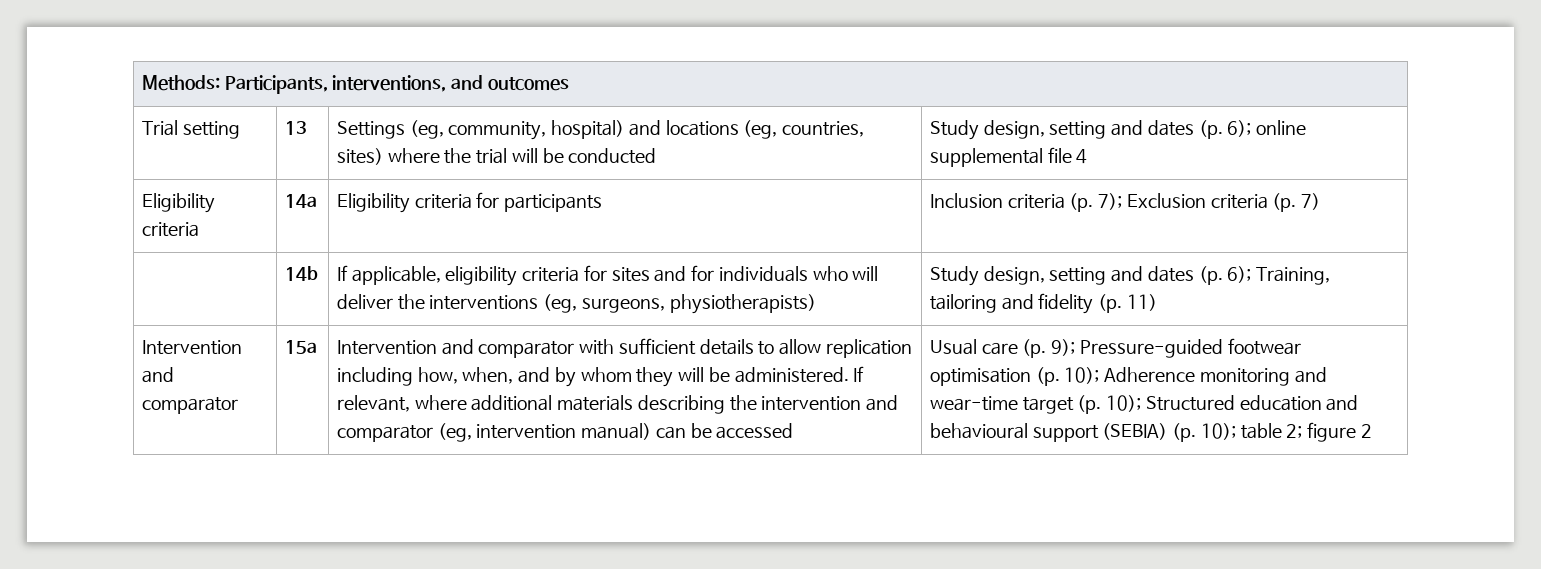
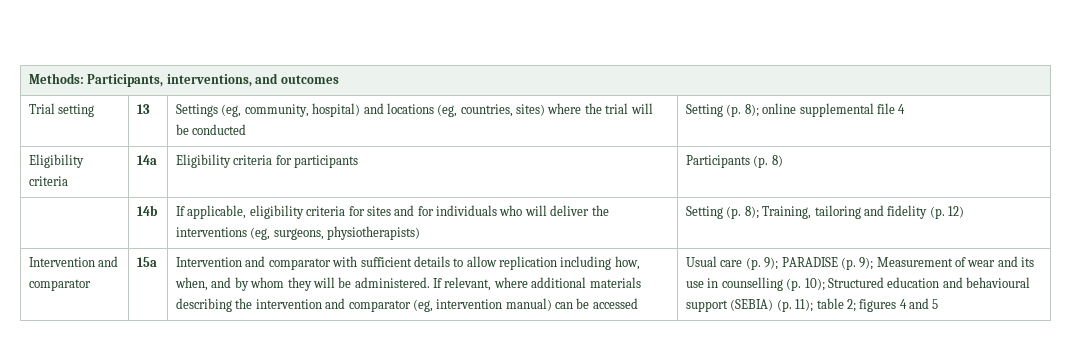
- Trial setting | 13 | Settings (eg, community, hospital) and locations (eg, countries, sites) where the trial will be conducted | Study design, setting and dates (p. 6); online supplemental file 4
+ Trial setting | 13 | Settings (eg, community, hospital) and locations (eg, countries, sites) where the trial will be conducted | Setting (p. 8); online supplemental file 4
- Eligibility criteria | 14a | Eligibility criteria for participants | Inclusion criteria (p. 7); Exclusion criteria (p. 7)
+ Eligibility criteria | 14a | Eligibility criteria for participants | Participants (p. 8)
- | 14b | If applicable, eligibility criteria for sites and for individuals who will deliver the interventions (eg, surgeons, physiotherapists) | Study design, setting and dates (p. 6); Training, tailoring and fidelity (p. 11)
+ | 14b | If applicable, eligibility criteria for sites and for individuals who will deliver the interventions (eg, surgeons, physiotherapists) | Setting (p. 8); Training, tailoring and fidelity (p. 12)
- Usual care (p. 9); Pressure-guided footwear optimisation (p. 10); Adherence monitoring and wear-time target (p. 10); Structured education and behavioural support (SEBIA) (p. 10); table 2; figure 2
+ Usual care (p. 9); PARADISE (p. 9); Measurement of wear and its use in counselling (p. 10); Structured education and behavioural support (SEBIA) (p. 11); table 2; figures 4 and 5

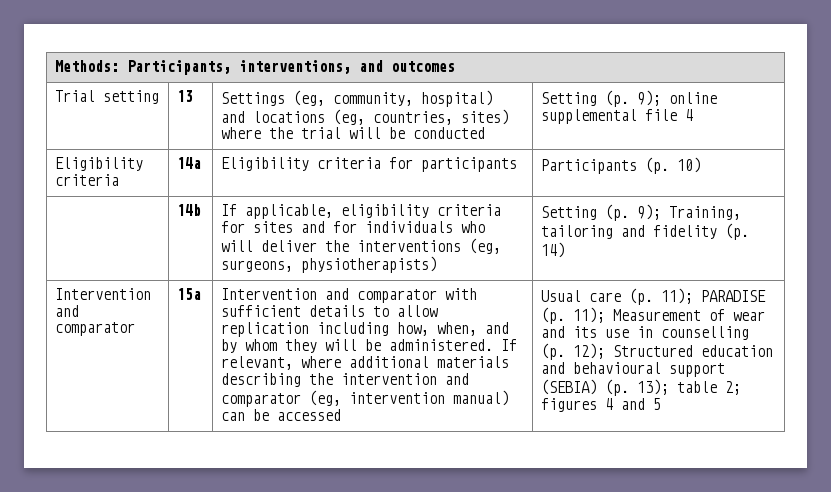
- Trial setting | 13 | Settings (eg, community, hospital) and locations (eg, countries, sites) where the trial will be conducted | Setting (p. 8); online supplemental file 4
+ Trial setting | 13 | Settings (eg, community, hospital) and locations (eg, countries, sites) where the trial will be conducted | Setting (p. 9); online supplemental file 4
- Eligibility criteria | 14a | Eligibility criteria for participants | Participants (p. 8)
+ Eligibility criteria | 14a | Eligibility criteria for participants | Participants (p. 10)
- | 14b | If applicable, eligibility criteria for sites and for individuals who will deliver the interventions (eg, surgeons, physiotherapists) | Setting (p. 8); Training, tailoring and fidelity (p. 12)
+ | 14b | If applicable, eligibility criteria for sites and for individuals who will deliver the interventions (eg, surgeons, physiotherapists) | Setting (p. 9); Training, tailoring and fidelity (p. 14)
- Usual care (p. 9); PARADISE (p. 9); Measurement of wear and its use in counselling (p. 10); Structured education and behavioural support (SEBIA) (p. 11); table 2; figures 4 and 5
+ Usual care (p. 11); PARADISE (p. 11); Measurement of wear and its use in counselling (p. 12); Structured education and behavioural support (SEBIA) (p. 13); table 2; figures 4 and 5

